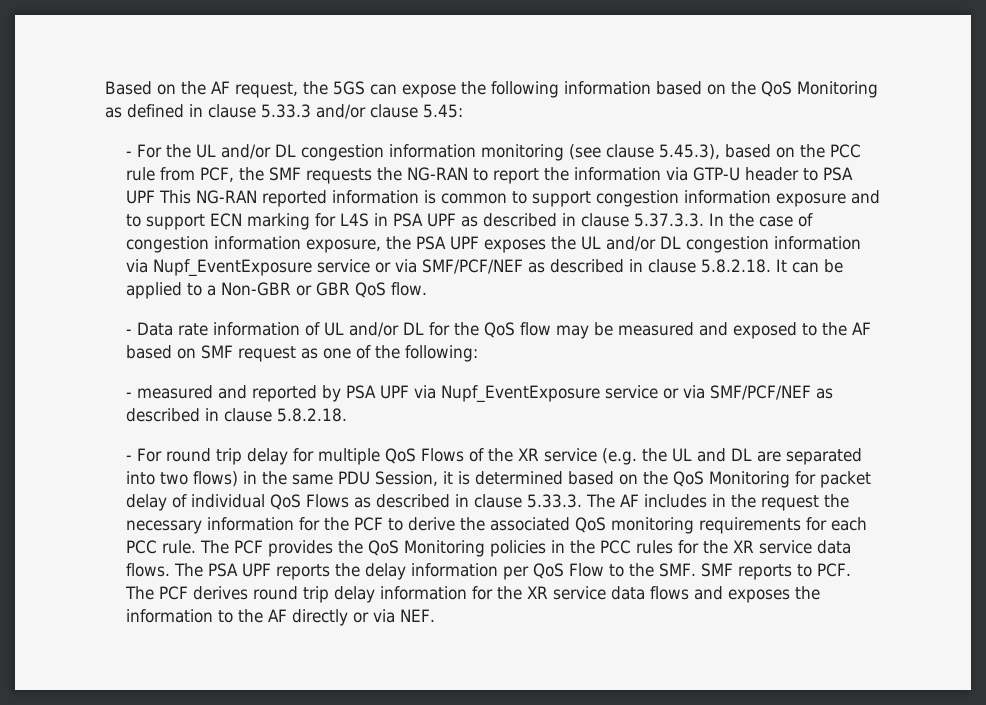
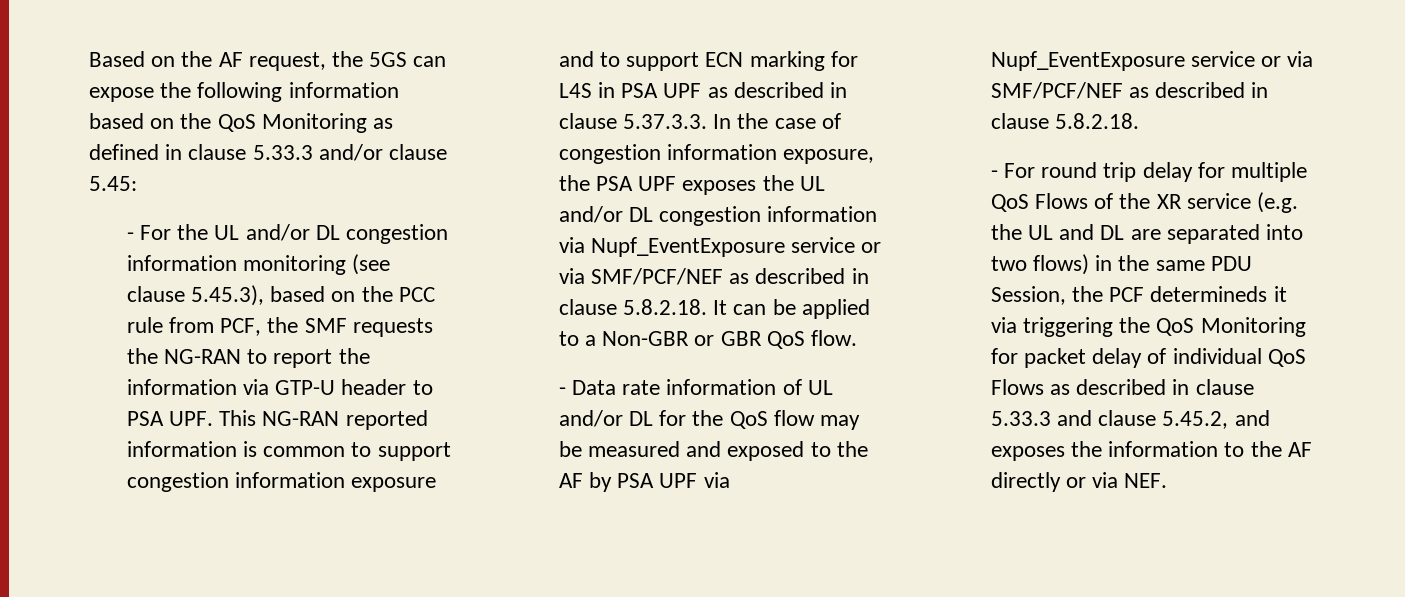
- - For the UL and/or DL congestion information monitoring (see clause 5.45.3), based on the PCC rule from PCF, the SMF requests the NG-RAN to report the information via GTP-U header to PSA UPF This NG-RAN reported information is common to support congestion information exposure and to support ECN marking for L4S in PSA UPF as described in clause 5.37.3.3. In the case of congestion information exposure, the PSA UPF exposes the UL and/or DL congestion information via Nupf_EventExposure service or via SMF/PCF/NEF as described in clause 5.8.2.18. It can be applied to a Non-GBR or GBR QoS flow.
+ - For the UL and/or DL congestion information monitoring (see clause 5.45.3), based on the PCC rule from PCF, the SMF requests the NG-RAN to report the information via GTP-U header to PSA UPF. This NG-RAN reported information is common to support congestion information exposure and to support ECN marking for L4S in PSA UPF as described in clause 5.37.3.3. In the case of congestion information exposure, the PSA UPF exposes the UL and/or DL congestion information via Nupf_EventExposure service or via SMF/PCF/NEF as described in clause 5.8.2.18. It can be applied to a Non-GBR or GBR QoS flow.
- - Data rate information of UL and/or DL for the QoS flow may be measured and exposed to the AF based on SMF request as one of the following:
- - measured and reported by PSA UPF via Nupf_EventExposure service or via SMF/PCF/NEF as described in clause 5.8.2.18.
+ - Data rate information of UL and/or DL for the QoS flow may be measured and exposed to the AF by PSA UPF via Nupf_EventExposure service or via SMF/PCF/NEF as described in clause 5.8.2.18.
- - For round trip delay for multiple QoS Flows of the XR service (e.g. the UL and DL are separated into two flows) in the same PDU Session, it is determined based on the QoS Monitoring for packet delay of individual QoS Flows as described in clause 5.33.3. The AF includes in the request the necessary information for the PCF to derive the associated QoS monitoring requirements for each PCC rule. The PCF provides the QoS Monitoring policies in the PCC rules for the XR service data flows. The PSA UPF reports the delay information per QoS Flow to the SMF. SMF reports to PCF. The PCF derives round trip delay information for the XR service data flows and exposes the information to the AF directly or via NEF.
+ - For round trip delay for multiple QoS Flows of the XR service (e.g. the UL and DL are separated into two flows) in the same PDU Session, the PCF determineds it via triggering the QoS Monitoring for packet delay of individual QoS Flows as described in clause 5.33.3 and clause 5.45.2, and exposes the information to the AF directly or via NEF.

